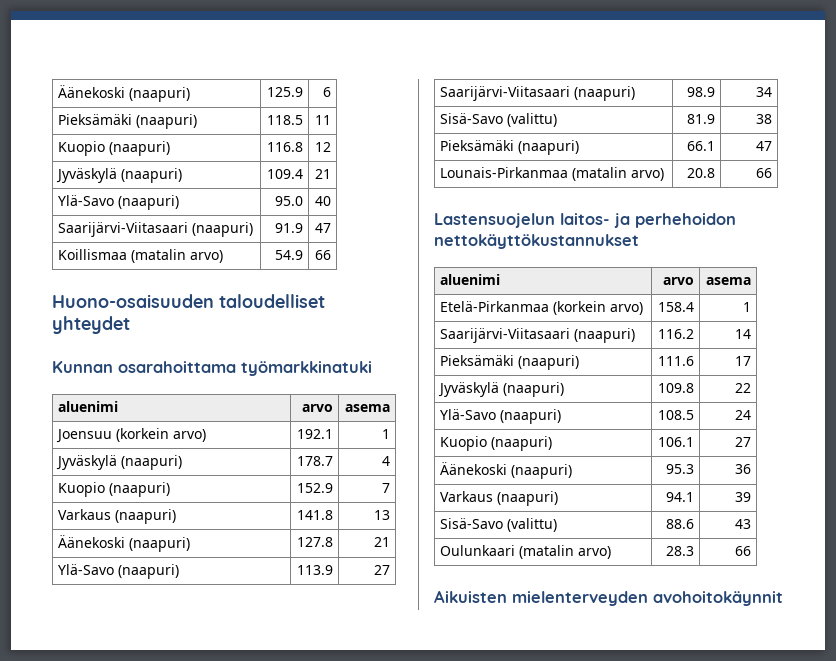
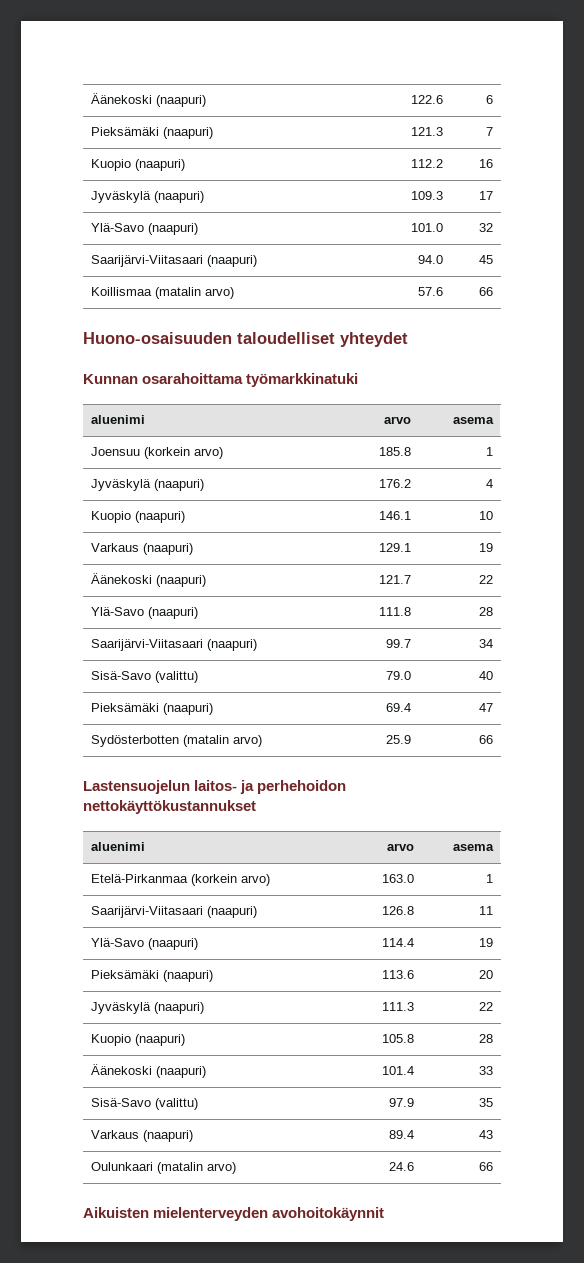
- Äänekoski (naapuri) | 125.9 | 6
+ Äänekoski (naapuri) | 122.6 | 6
- Pieksämäki (naapuri) | 118.5 | 11
- Kuopio (naapuri) | 116.8 | 12
- Jyväskylä (naapuri) | 109.4 | 21
- Ylä-Savo (naapuri) | 95.0 | 40
- Saarijärvi-Viitasaari (naapuri) | 91.9 | 47
+ Pieksämäki (naapuri) | 121.3 | 7
+ Kuopio (naapuri) | 112.2 | 16
+ Jyväskylä (naapuri) | 109.3 | 17
+ Ylä-Savo (naapuri) | 101.0 | 32
+ Saarijärvi-Viitasaari (naapuri) | 94.0 | 45
- Koillismaa (matalin arvo) | 54.9 | 66
+ Koillismaa (matalin arvo) | 57.6 | 66
- Joensuu (korkein arvo) | 192.1 | 1
+ Joensuu (korkein arvo) | 185.8 | 1
- Jyväskylä (naapuri) | 178.7 | 4
+ Jyväskylä (naapuri) | 176.2 | 4
- Kuopio (naapuri) | 152.9 | 7
- Varkaus (naapuri) | 141.8 | 13
- Äänekoski (naapuri) | 127.8 | 21
- Ylä-Savo (naapuri) | 113.9 | 27
- Saarijärvi-Viitasaari (naapuri) | 98.9 | 34
+ Kuopio (naapuri) | 146.1 | 10
+ Varkaus (naapuri) | 129.1 | 19
+ Äänekoski (naapuri) | 121.7 | 22
+ Ylä-Savo (naapuri) | 111.8 | 28
+ Saarijärvi-Viitasaari (naapuri) | 99.7 | 34
- Sisä-Savo (valittu) | 81.9 | 38
- Pieksämäki (naapuri) | 66.1 | 47
- Lounais-Pirkanmaa (matalin arvo) | 20.8 | 66
+ Sisä-Savo (valittu) | 79.0 | 40
+ Pieksämäki (naapuri) | 69.4 | 47
+ Sydösterbotten (matalin arvo) | 25.9 | 66
- Etelä-Pirkanmaa (korkein arvo) | 158.4 | 1
+ Etelä-Pirkanmaa (korkein arvo) | 163.0 | 1
- Saarijärvi-Viitasaari (naapuri) | 116.2 | 14
- Pieksämäki (naapuri) | 111.6 | 17
- Jyväskylä (naapuri) | 109.8 | 22
- Ylä-Savo (naapuri) | 108.5 | 24
- Kuopio (naapuri) | 106.1 | 27
- Äänekoski (naapuri) | 95.3 | 36
- Varkaus (naapuri) | 94.1 | 39
- Sisä-Savo (valittu) | 88.6 | 43
+ Saarijärvi-Viitasaari (naapuri) | 126.8 | 11
+ Ylä-Savo (naapuri) | 114.4 | 19
+ Pieksämäki (naapuri) | 113.6 | 20
+ Jyväskylä (naapuri) | 111.3 | 22
+ Kuopio (naapuri) | 105.8 | 28
+ Äänekoski (naapuri) | 101.4 | 33
+ Sisä-Savo (valittu) | 97.9 | 35
+ Varkaus (naapuri) | 89.4 | 43
- Oulunkaari (matalin arvo) | 28.3 | 66
+ Oulunkaari (matalin arvo) | 24.6 | 66

